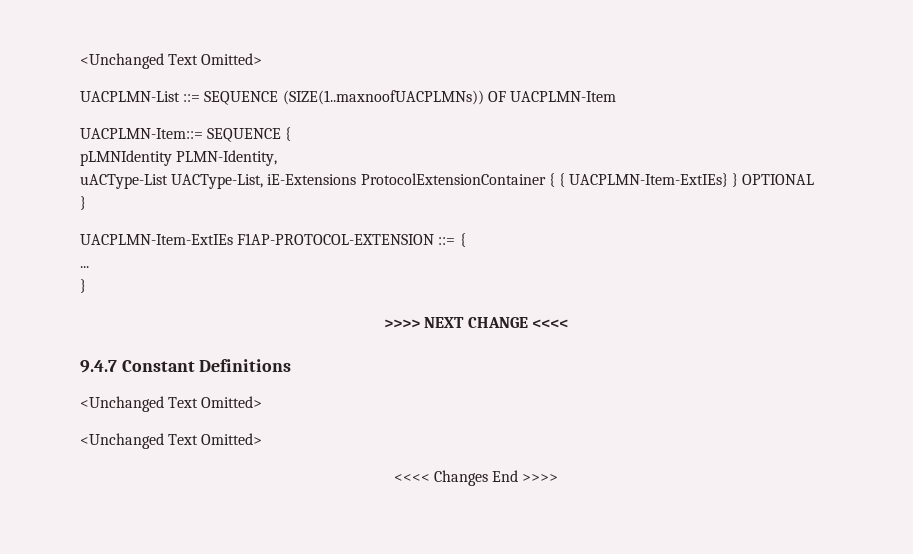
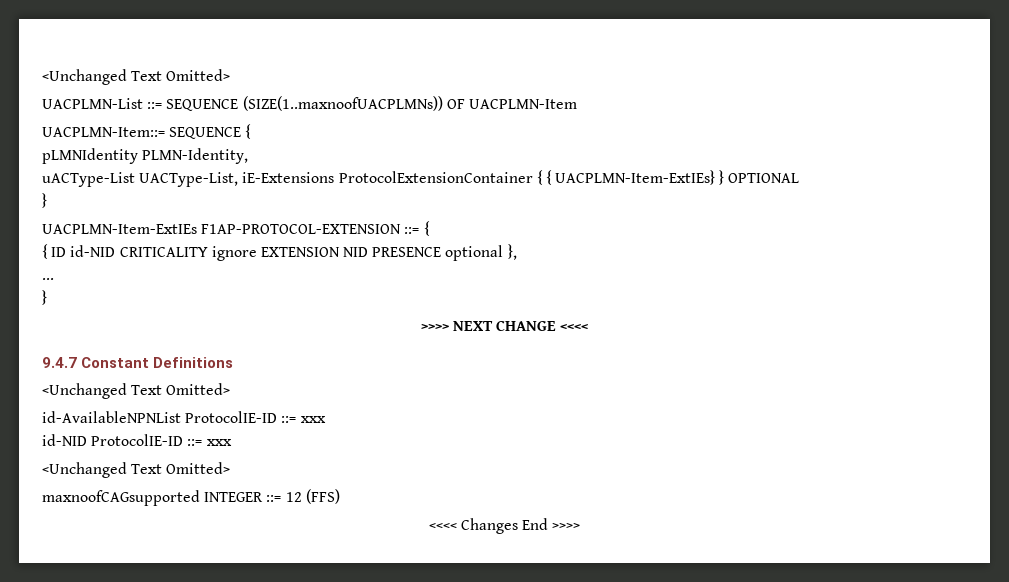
+ { ID id-NID CRITICALITY ignore EXTENSION NID PRESENCE optional },
  9.4.7 Constant Definitions
  <Unchanged Text Omitted>
+ id-AvailableNPNList ProtocolIE-ID ::= xxx
+ id-NID ProtocolIE-ID ::= xxx
  <Unchanged Text Omitted>
+ maxnoofCAGsupported INTEGER ::= 12 (FFS)

